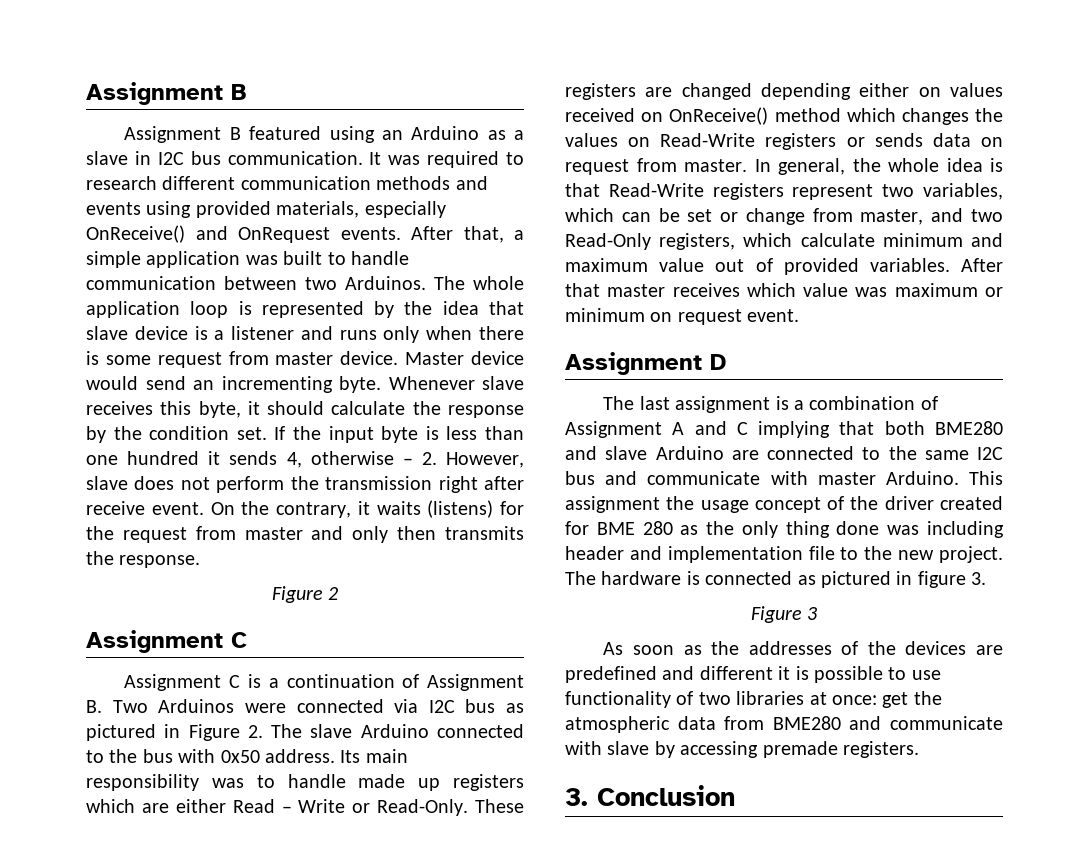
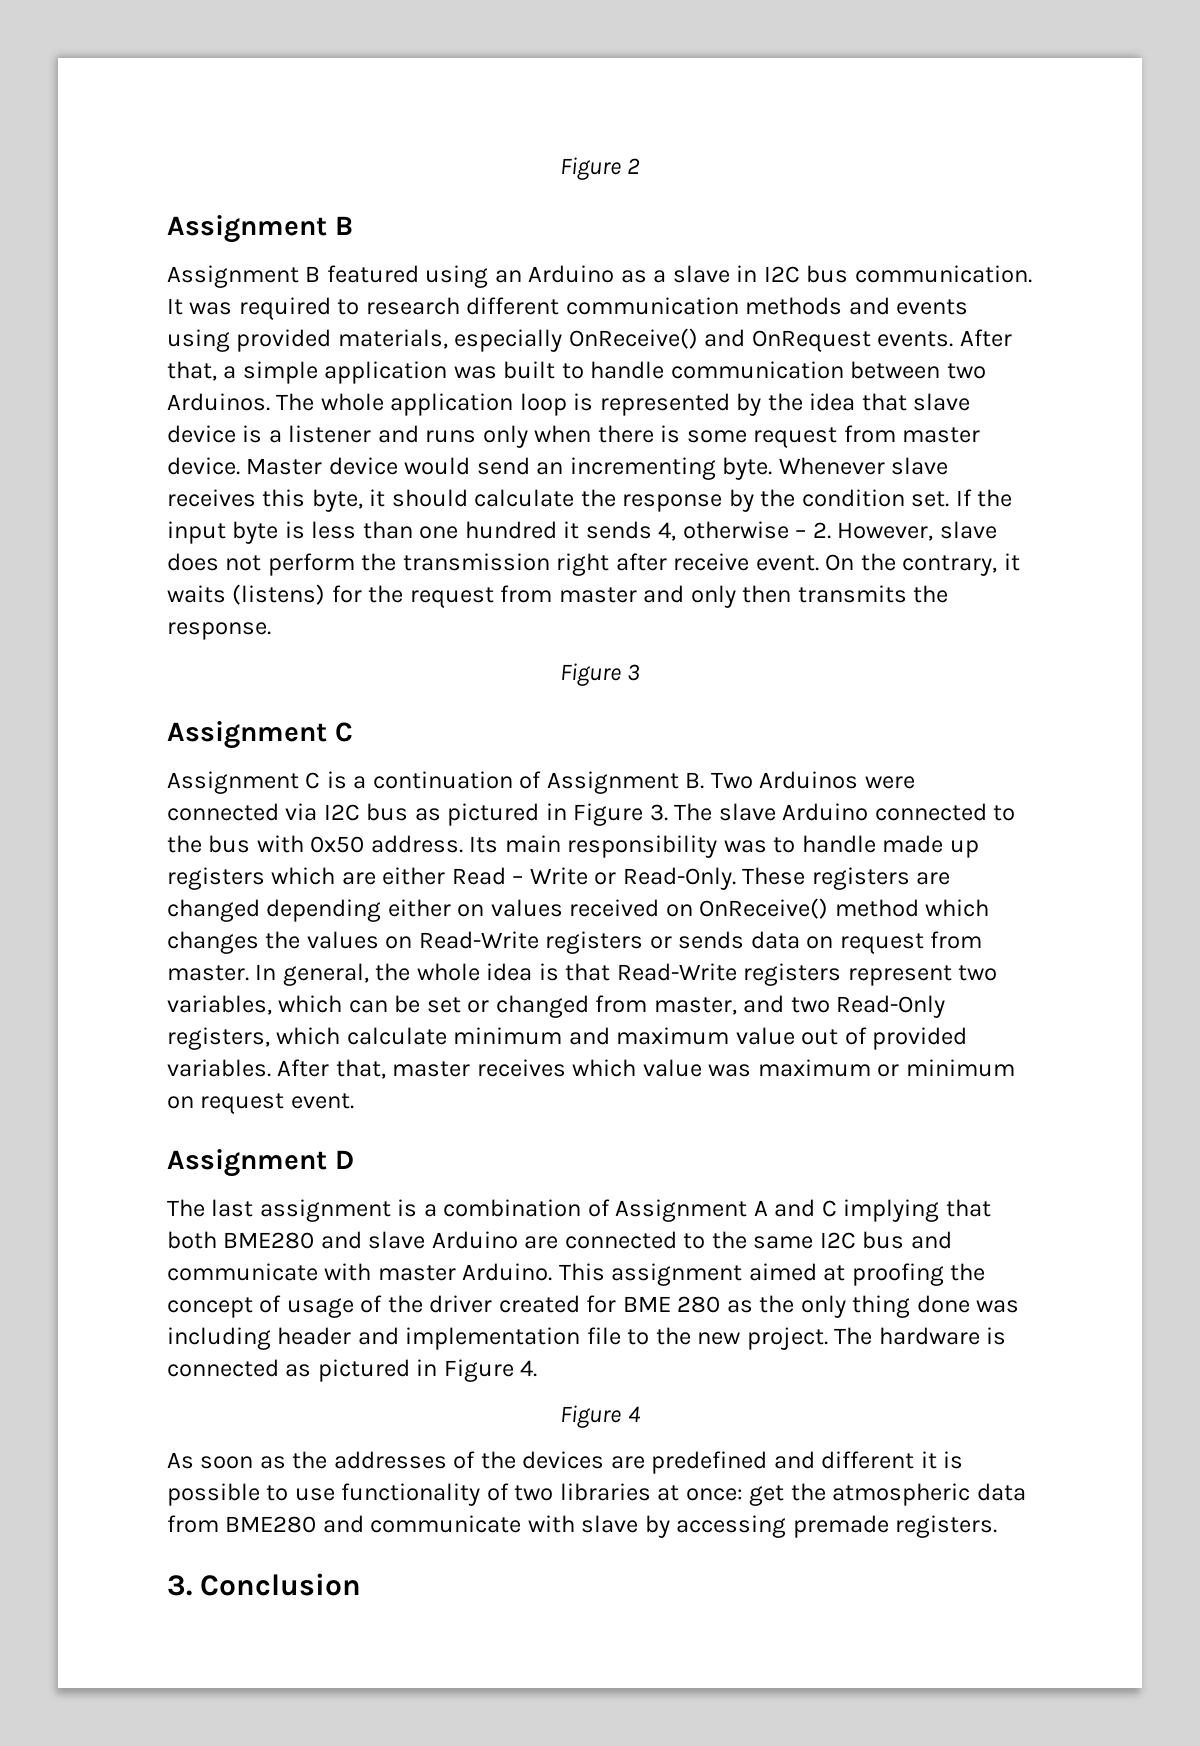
+ Figure 2
- Figure 2
+ Figure 3
- Assignment C is a continuation of Assignment B. Two Arduinos were connected via I2C bus as pictured in Figure 2. The slave Arduino connected to the bus with 0x50 address.
+ Assignment C is a continuation of Assignment B. Two Arduinos were connected via I2C bus as pictured in Figure 3. The slave Arduino connected to the bus with 0x50 address.
- In general, the whole idea is that Read-Write registers represent two variables, which can be set or change from master, and two Read-Only registers, which calculate minimum and maximum value out of provided variables.
+ In general, the whole idea is that Read-Write registers represent two variables, which can be set or changed from master, and two Read-Only registers, which calculate minimum and maximum value out of provided variables.
- After that master receives which value was maximum or minimum on request event.
+ After that, master receives which value was maximum or minimum on request event.
- This assignment the usage concept of the driver created for BME 280 as the only thing done was including header and implementation file to the new project.
+ This assignment aimed at proofing the concept of usage of the driver created for BME 280 as the only thing done was including header and implementation file to the new project.
- The hardware is connected as pictured in figure 3.
- Figure 3
+ The hardware is connected as pictured in Figure 4.
+ Figure 4

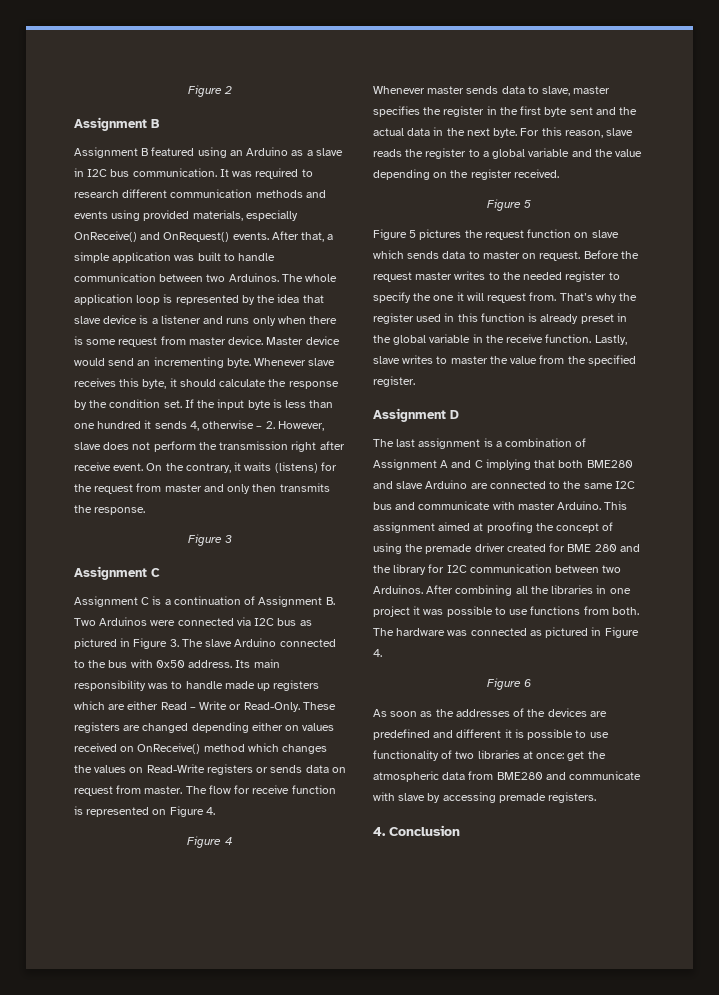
- It was required to research different communication methods and events using provided materials, especially OnReceive() and OnRequest events.
+ It was required to research different communication methods and events using provided materials, especially OnReceive() and OnRequest() events.
- In general, the whole idea is that Read-Write registers represent two variables, which can be set or changed from master, and two Read-Only registers, which calculate minimum and maximum value out of provided variables. After that, master receives which value was maximum or minimum on request event.
+ The flow for receive function is represented on Figure 4.
+ Figure 4
+ Whenever master sends data to slave, master specifies the register in the first byte sent and the actual data in the next byte. For this reason, slave reads the register to a global variable and the value depending on the register received.
+ Figure 5
+ Figure 5 pictures the request function on slave which sends data to master on request. Before the request master writes to the needed register to specify the one it will request from. That’s why the register used in this function is already preset in the global variable in the receive function. Lastly, slave writes to master the value from the specified register.
- This assignment aimed at proofing the concept of usage of the driver created for BME 280 as the only thing done was including header and implementation file to the new project.
+ This assignment aimed at proofing the concept of using the premade driver created for BME 280 and the library for I2C communication between two Arduinos. After combining all the libraries in one project it was possible to use functions from both.
- The hardware is connected as pictured in Figure 4.
+ The hardware was connected as pictured in Figure 4.
- Figure 4
+ Figure 6
- 3. Conclusion
+ 4. Conclusion

